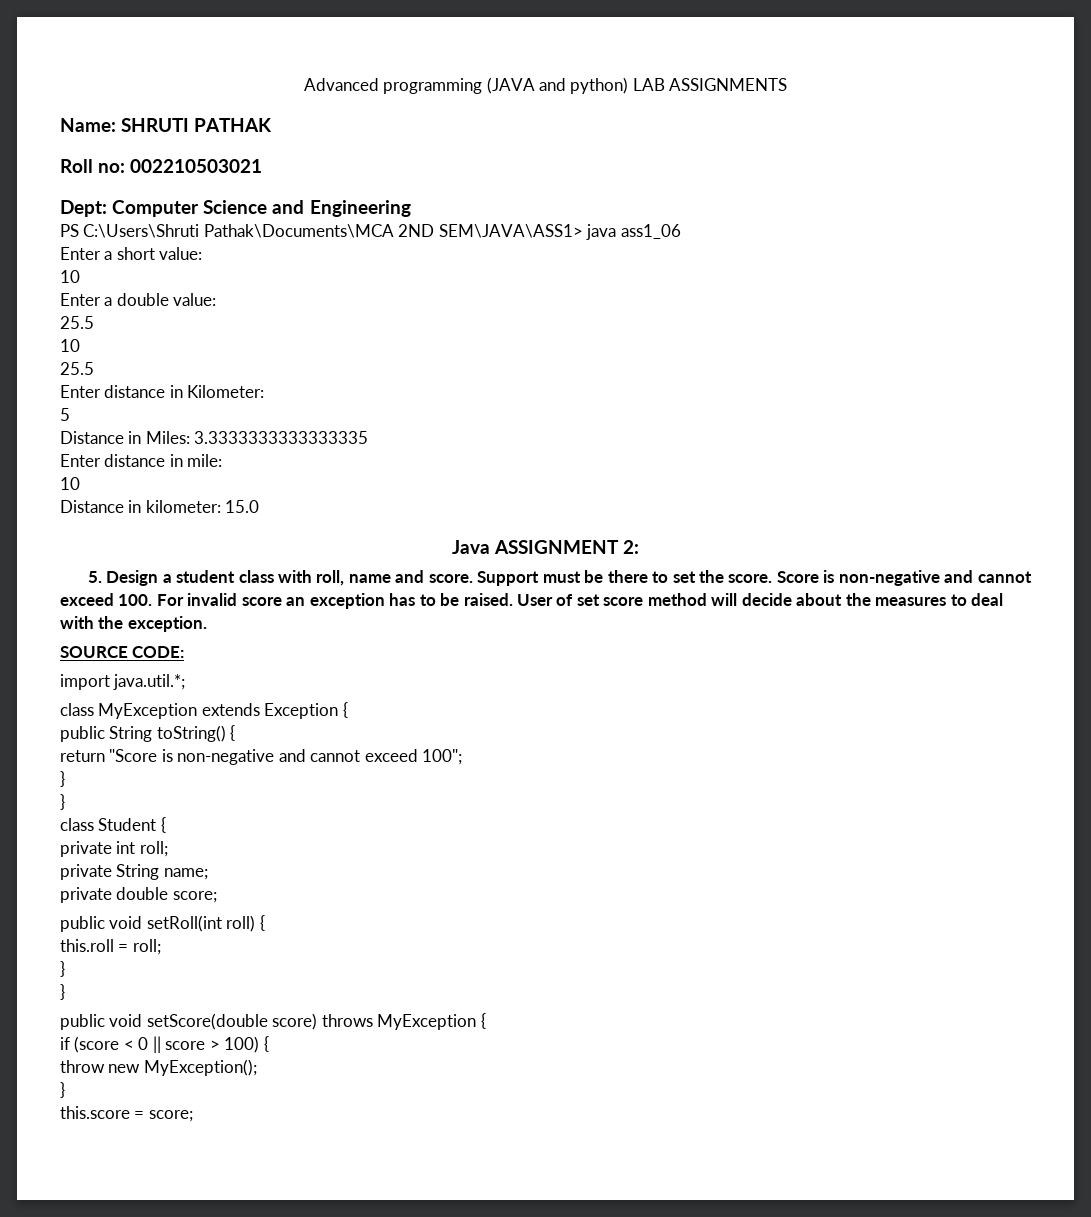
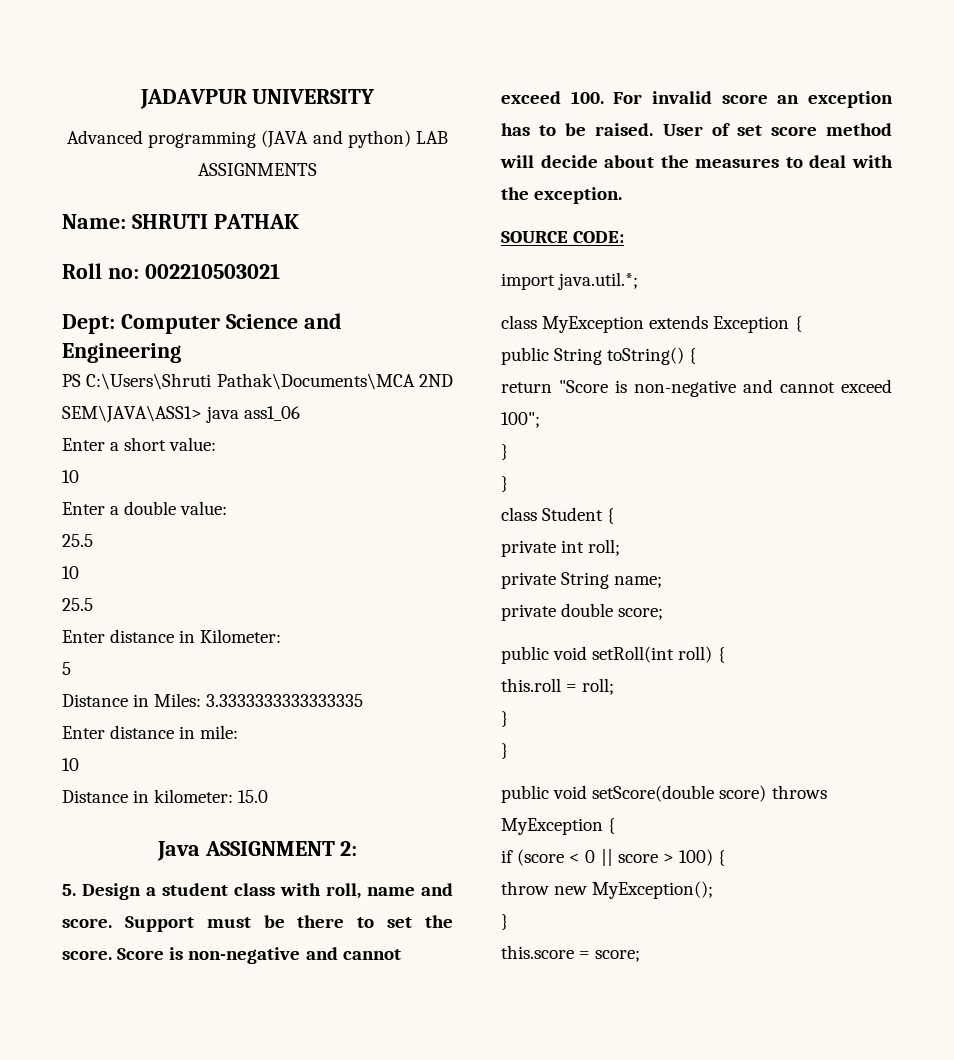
+ JADAVPUR UNIVERSITY

